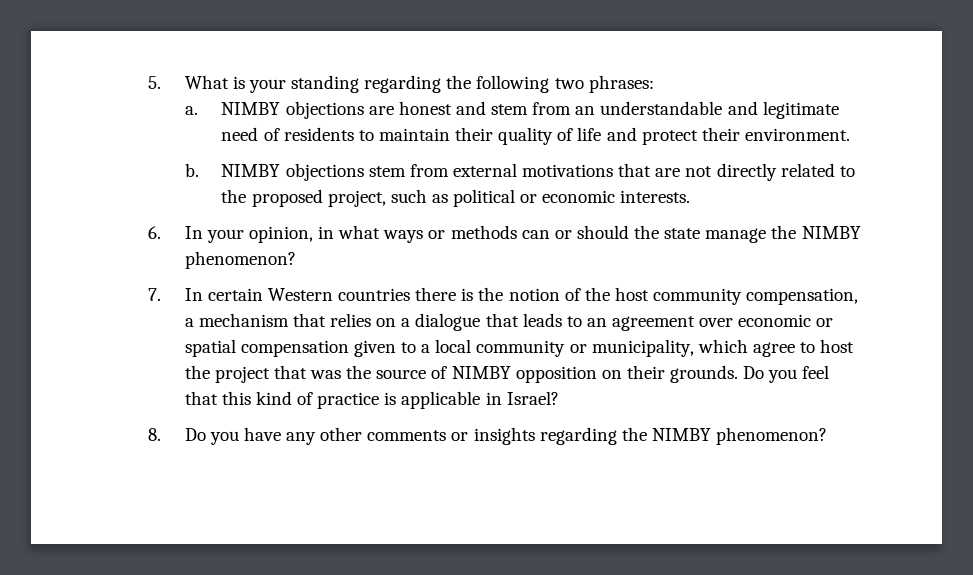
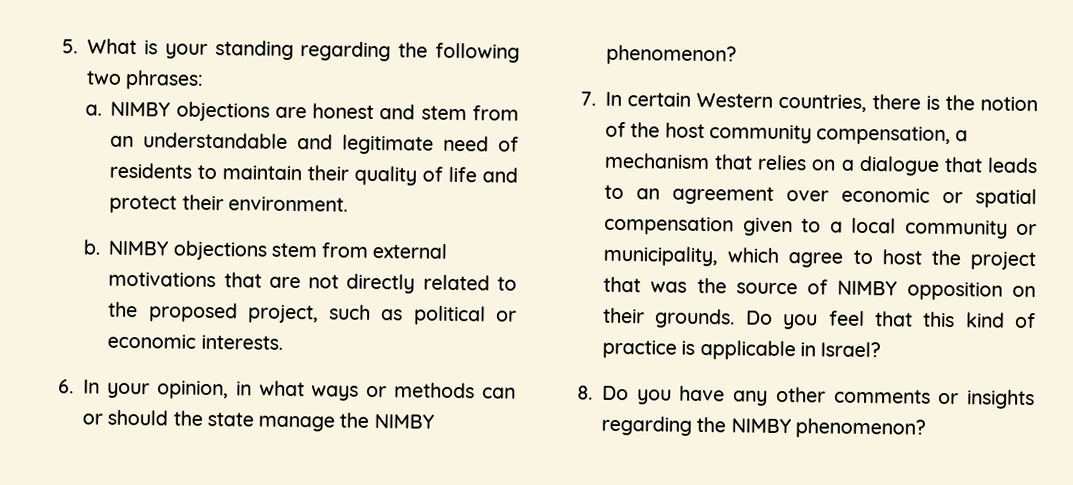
- 7. In certain Western countries there is the notion of the host community compensation, a mechanism that relies on a dialogue that leads to an agreement over economic or spatial compensation given to a local community or municipality, which agree to host the project that was the source of NIMBY opposition on their grounds.
+ 7. In certain Western countries, there is the notion of the host community compensation, a mechanism that relies on a dialogue that leads to an agreement over economic or spatial compensation given to a local community or municipality, which agree to host the project that was the source of NIMBY opposition on their grounds.

